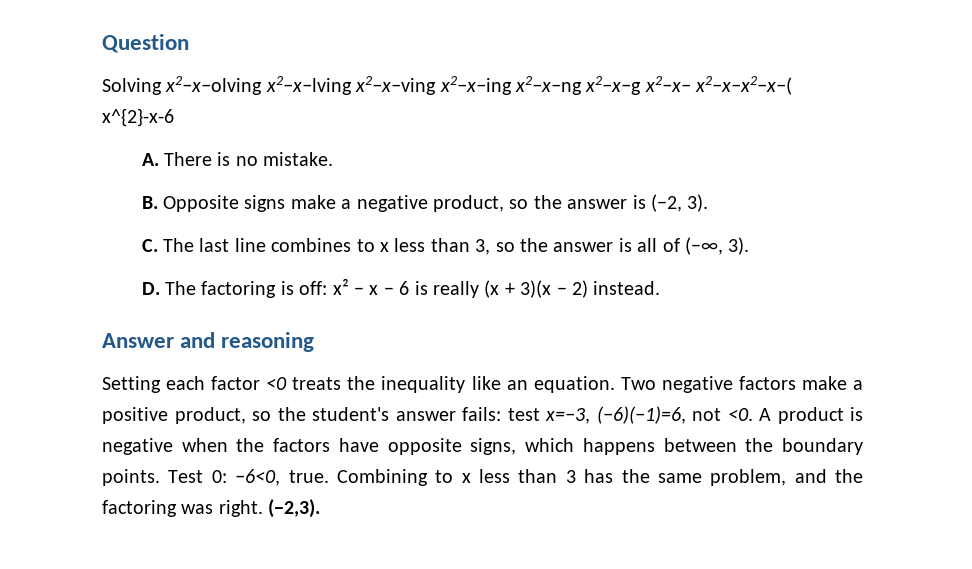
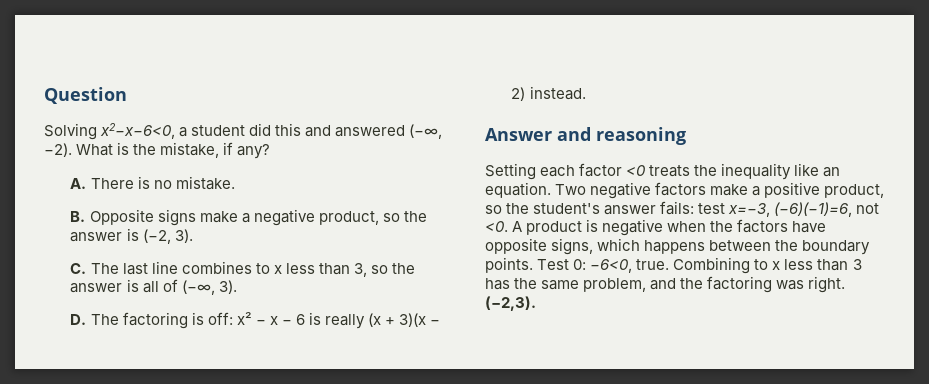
- Solving x2−x−olving x2−x−lving x2−x−ving x2−x−ing x2−x−ng x2−x−g x2−x− x2−x−x2−x−( x^{2}-x-6
+ Solving x2−x−6<0, a student did this and answered (−∞, −2). What is the mistake, if any?

